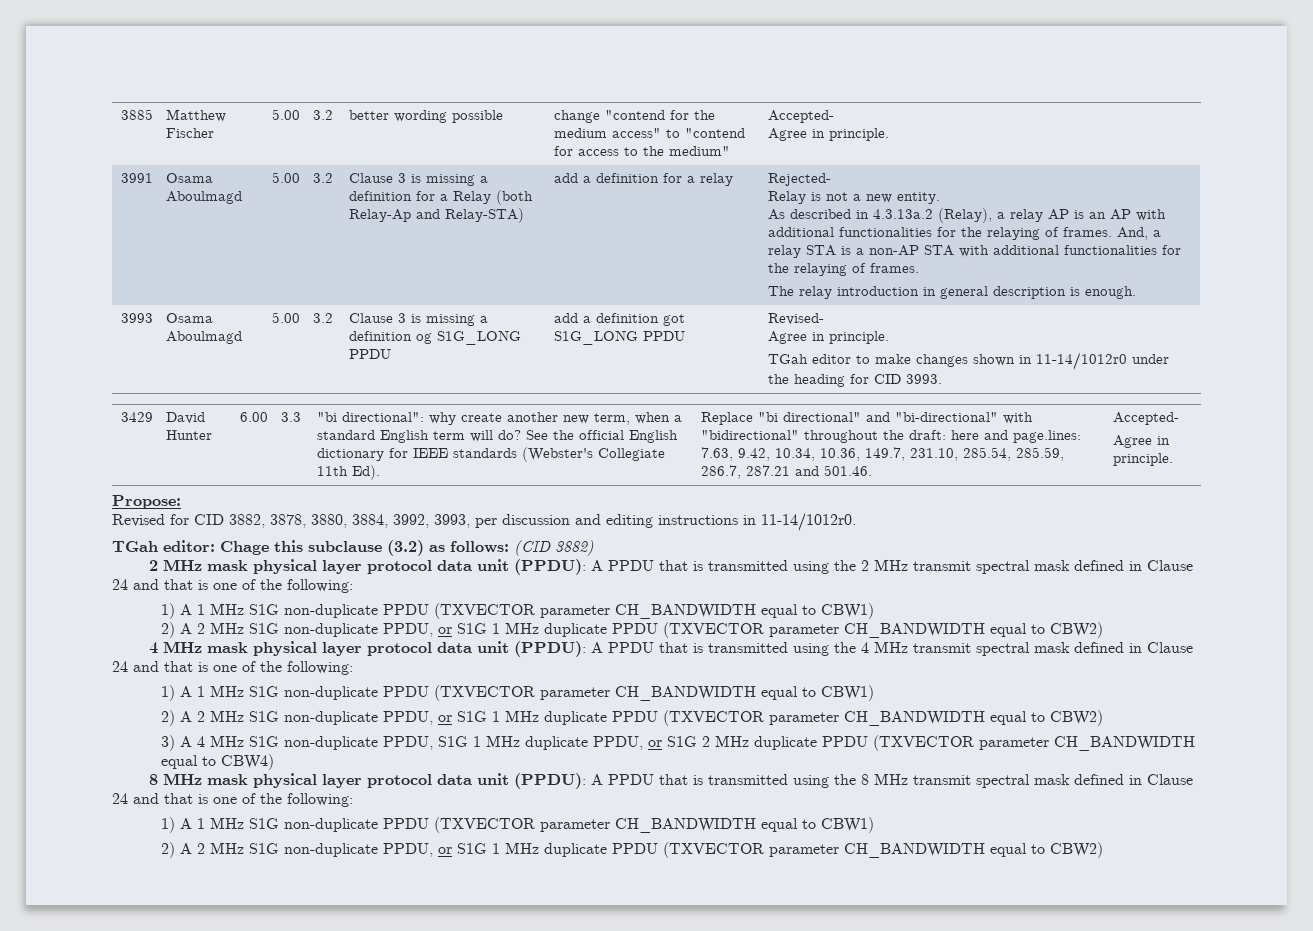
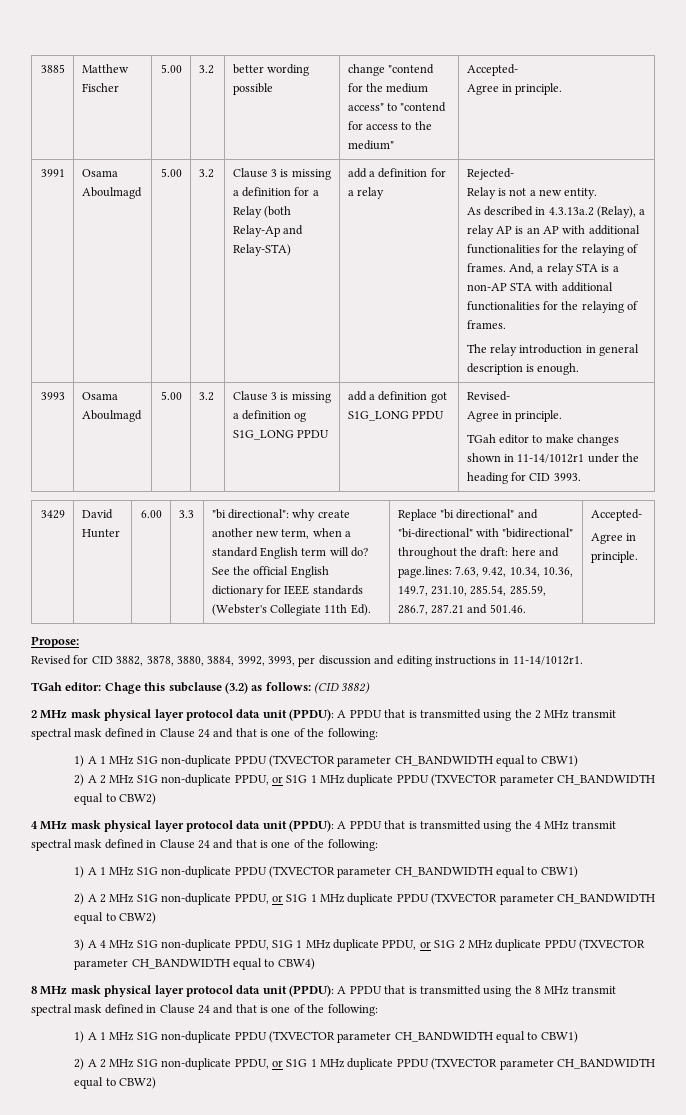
  3993 | Osama Aboulmagd | 5.00 | 3.2 | Clause 3 is missing a definition og S1G_LONG PPDU | add a definition got S1G_LONG PPDU | Revised-
  Agree in principle.
- TGah editor to make changes shown in 11-14/1012r0 under the heading for CID 3993.
+ TGah editor to make changes shown in 11-14/1012r1 under the heading for CID 3993.
- Revised for CID 3882, 3878, 3880, 3884, 3992, 3993, per discussion and editing instructions in 11-14/1012r0.
+ Revised for CID 3882, 3878, 3880, 3884, 3992, 3993, per discussion and editing instructions in 11-14/1012r1.

